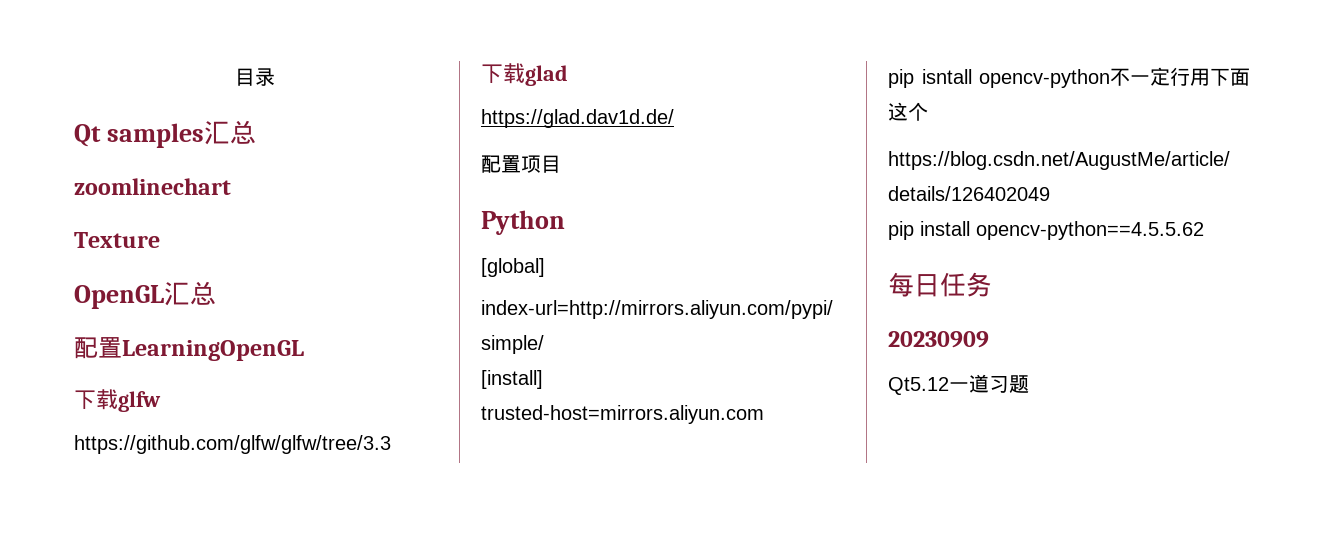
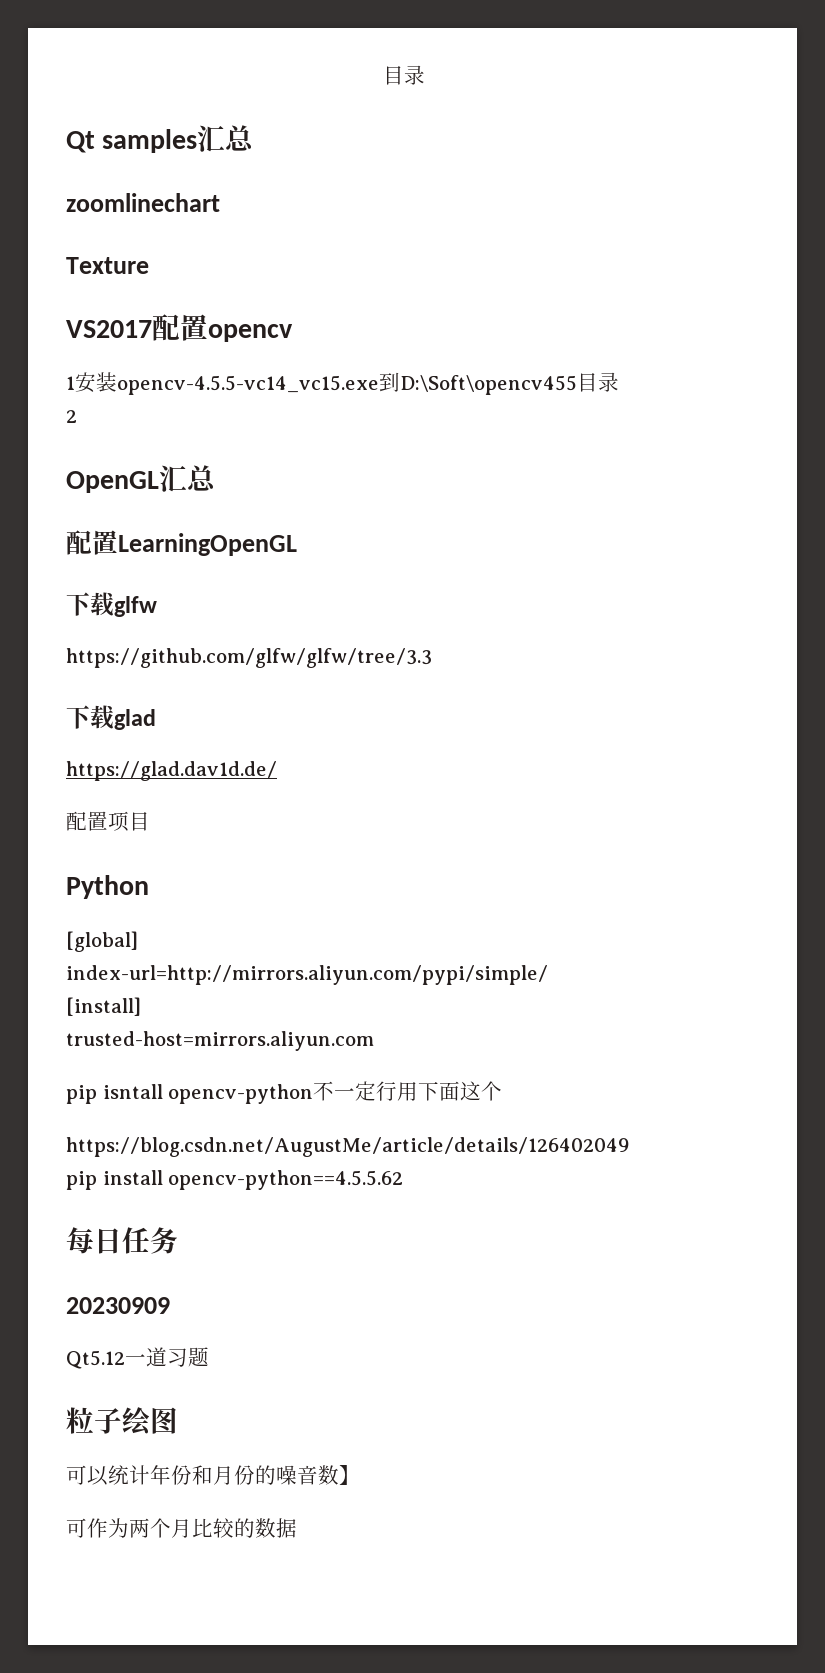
+ VS2017配置opencv
+ 1安装opencv-4.5.5-vc14_vc15.exe到D:\Soft\opencv455目录
+ 2
+ 粒子绘图
+ 可以统计年份和月份的噪音数】
+ 可作为两个月比较的数据

